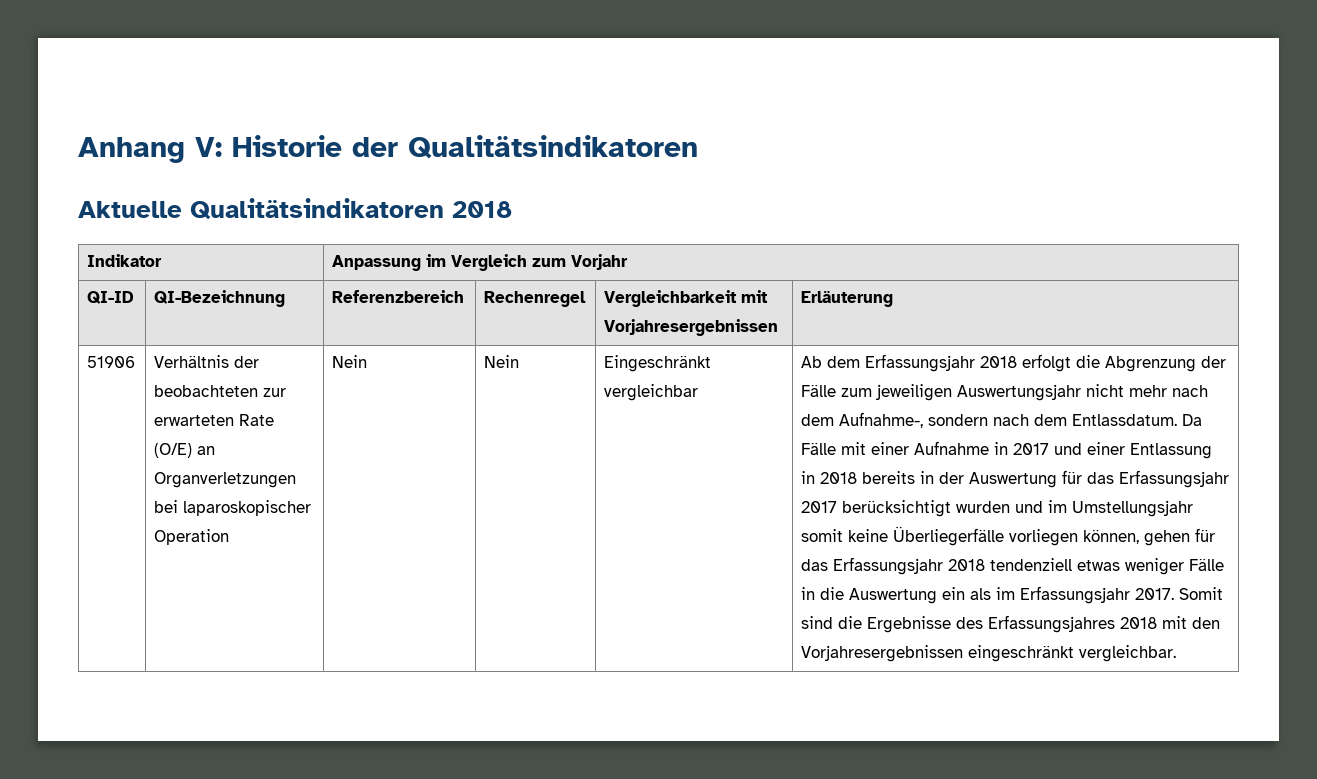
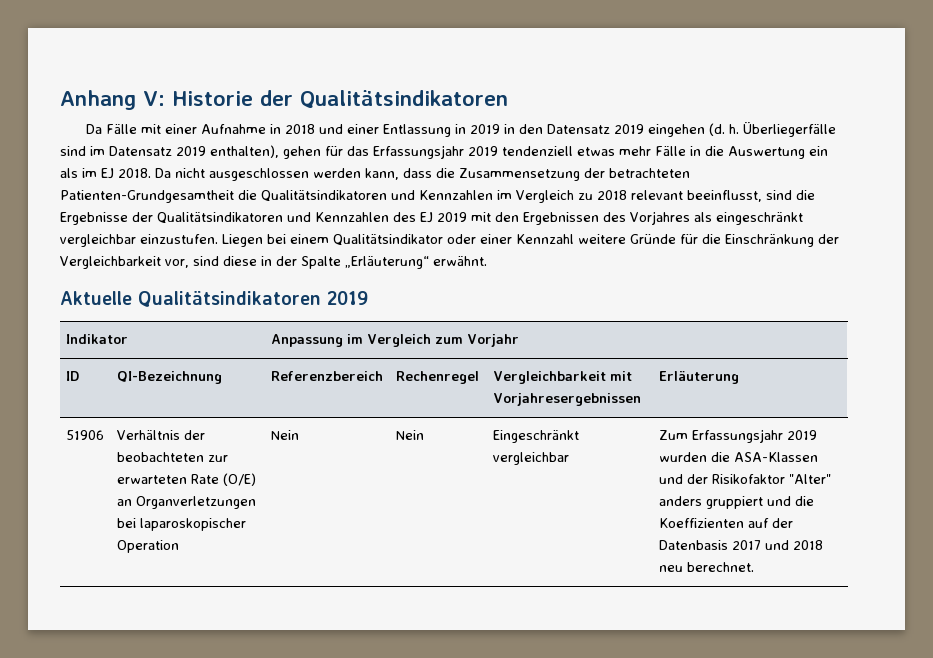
+ Da Fälle mit einer Aufnahme in 2018 und einer Entlassung in 2019 in den Datensatz 2019 eingehen (d. h. Überliegerfälle sind im Datensatz 2019 enthalten), gehen für das Erfassungsjahr 2019 tendenziell etwas mehr Fälle in die Auswertung ein als im EJ 2018. Da nicht ausgeschlossen werden kann, dass die Zusammensetzung der betrachteten Patienten-Grundgesamtheit die Qualitätsindikatoren und Kennzahlen im Vergleich zu 2018 relevant beeinflusst, sind die Ergebnisse der Qualitätsindikatoren und Kennzahlen des EJ 2019 mit den Ergebnissen des Vorjahres als eingeschränkt vergleichbar einzustufen. Liegen bei einem Qualitätsindikator oder einer Kennzahl weitere Gründe für die Einschränkung der Vergleichbarkeit vor, sind diese in der Spalte „Erläuterung“ erwähnt.
- Aktuelle Qualitätsindikatoren 2018
+ Aktuelle Qualitätsindikatoren 2019
- QI-ID | QI-Bezeichnung | Referenzbereich | Rechenregel | Vergleichbarkeit mit Vorjahresergebnissen | Erläuterung
+ ID | QI-Bezeichnung | Referenzbereich | Rechenregel | Vergleichbarkeit mit Vorjahresergebnissen | Erläuterung
- Ab dem Erfassungsjahr 2018 erfolgt die Abgrenzung der Fälle zum jeweiligen Auswertungsjahr nicht mehr nach dem Aufnahme-, sondern nach dem Entlassdatum. Da Fälle mit einer Aufnahme in 2017 und einer Entlassung in 2018 bereits in der Auswertung für das Erfassungsjahr 2017 berücksichtigt wurden und im Umstellungsjahr somit keine Überliegerfälle vorliegen können, gehen für das Erfassungsjahr 2018 tendenziell etwas weniger Fälle in die Auswertung ein als im Erfassungsjahr 2017. Somit sind die Ergebnisse des Erfassungsjahres 2018 mit den Vorjahresergebnissen eingeschränkt vergleichbar.
+ Zum Erfassungsjahr 2019 wurden die ASA-Klassen und der Risikofaktor "Alter" anders gruppiert und die Koeffizienten auf der Datenbasis 2017 und 2018 neu berechnet.

